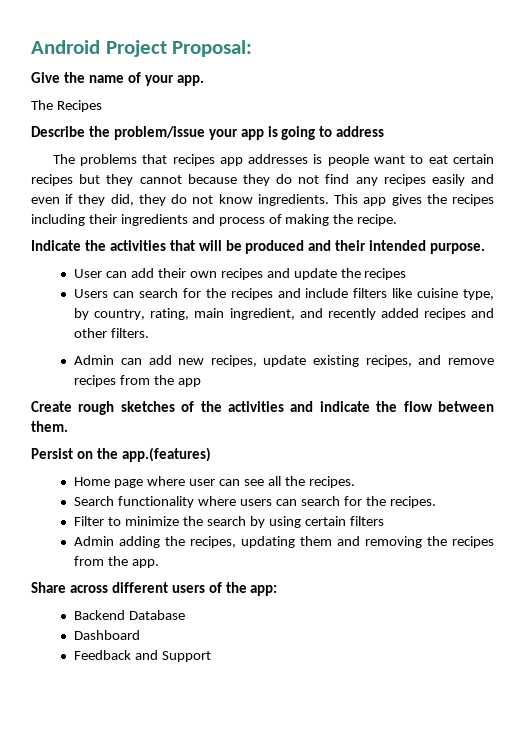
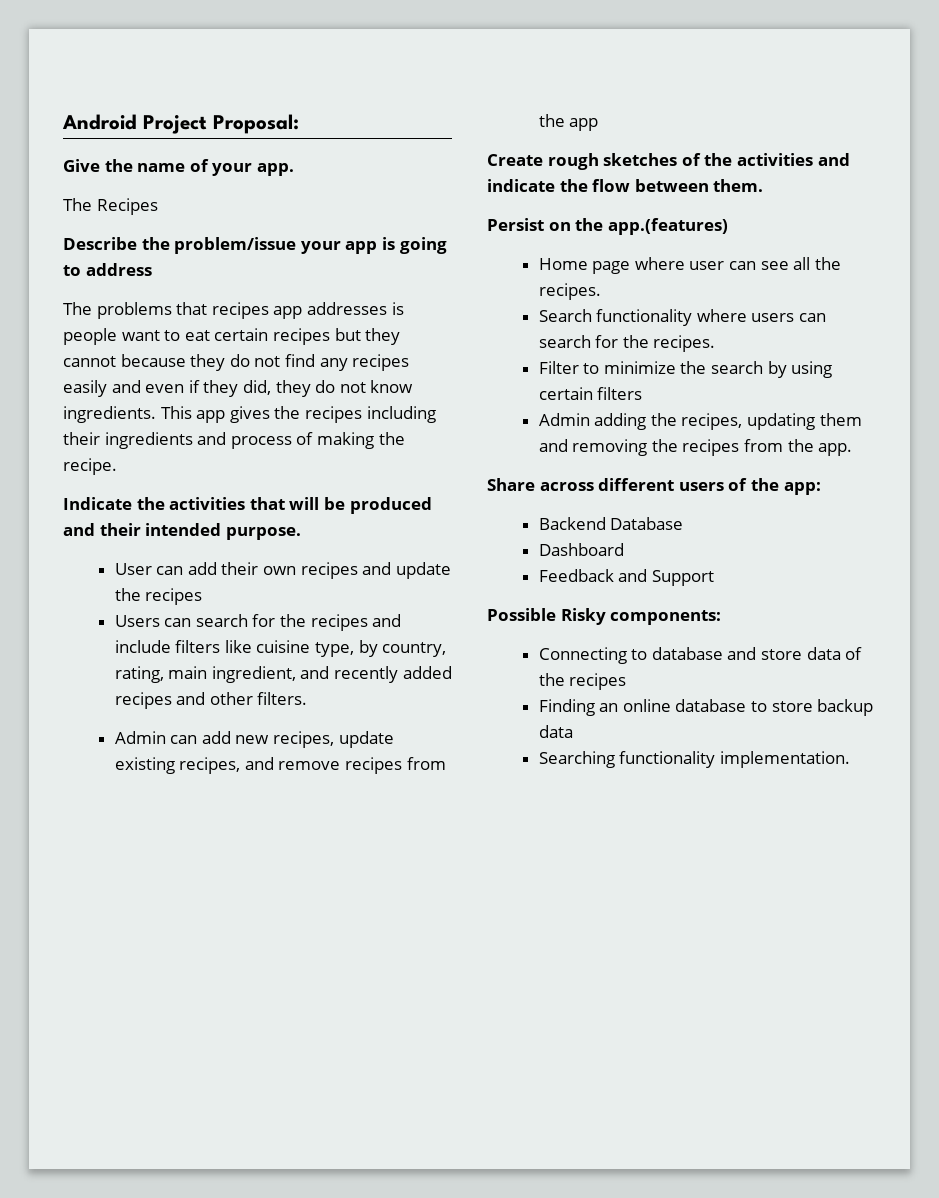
+ Possible Risky components:
+ Connecting to database and store data of the recipes
+ Finding an online database to store backup data
+ Searching functionality implementation.

